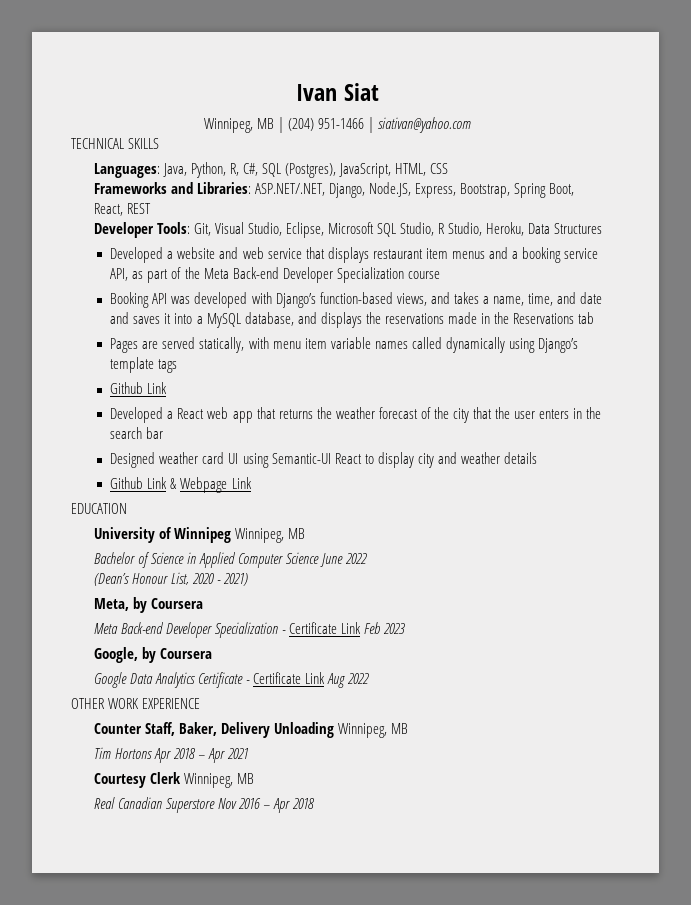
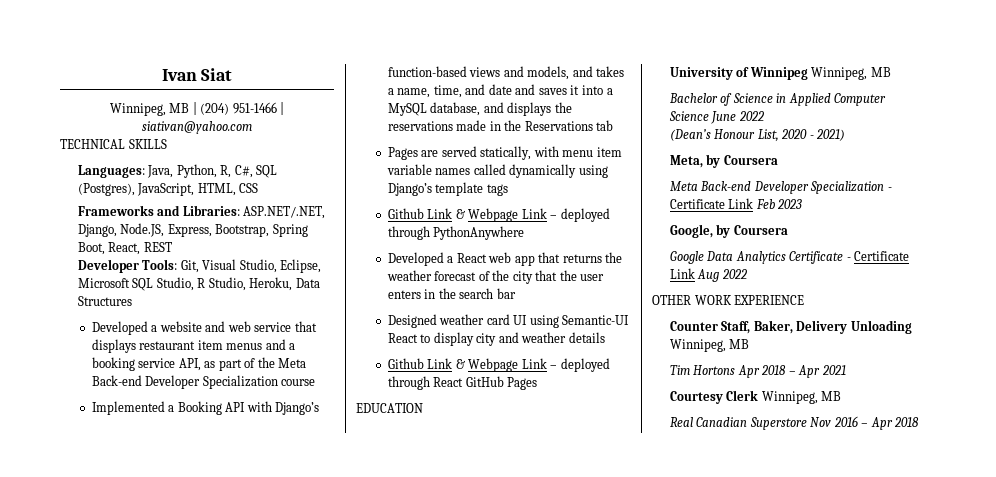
- Booking API was developed with Django’s function-based views, and takes a name, time, and date and saves it into a MySQL database, and displays the reservations made in the Reservations tab
+ Implemented a Booking API with Django’s function-based views and models, and takes a name, time, and date and saves it into a MySQL database, and displays the reservations made in the Reservations tab
  Pages are served statically, with menu item variable names called dynamically using Django’s template tags
- Github Link
+ Github Link & Webpage Link – deployed through PythonAnywhere
- Github Link & Webpage Link
+ Github Link & Webpage Link – deployed through React GitHub Pages

